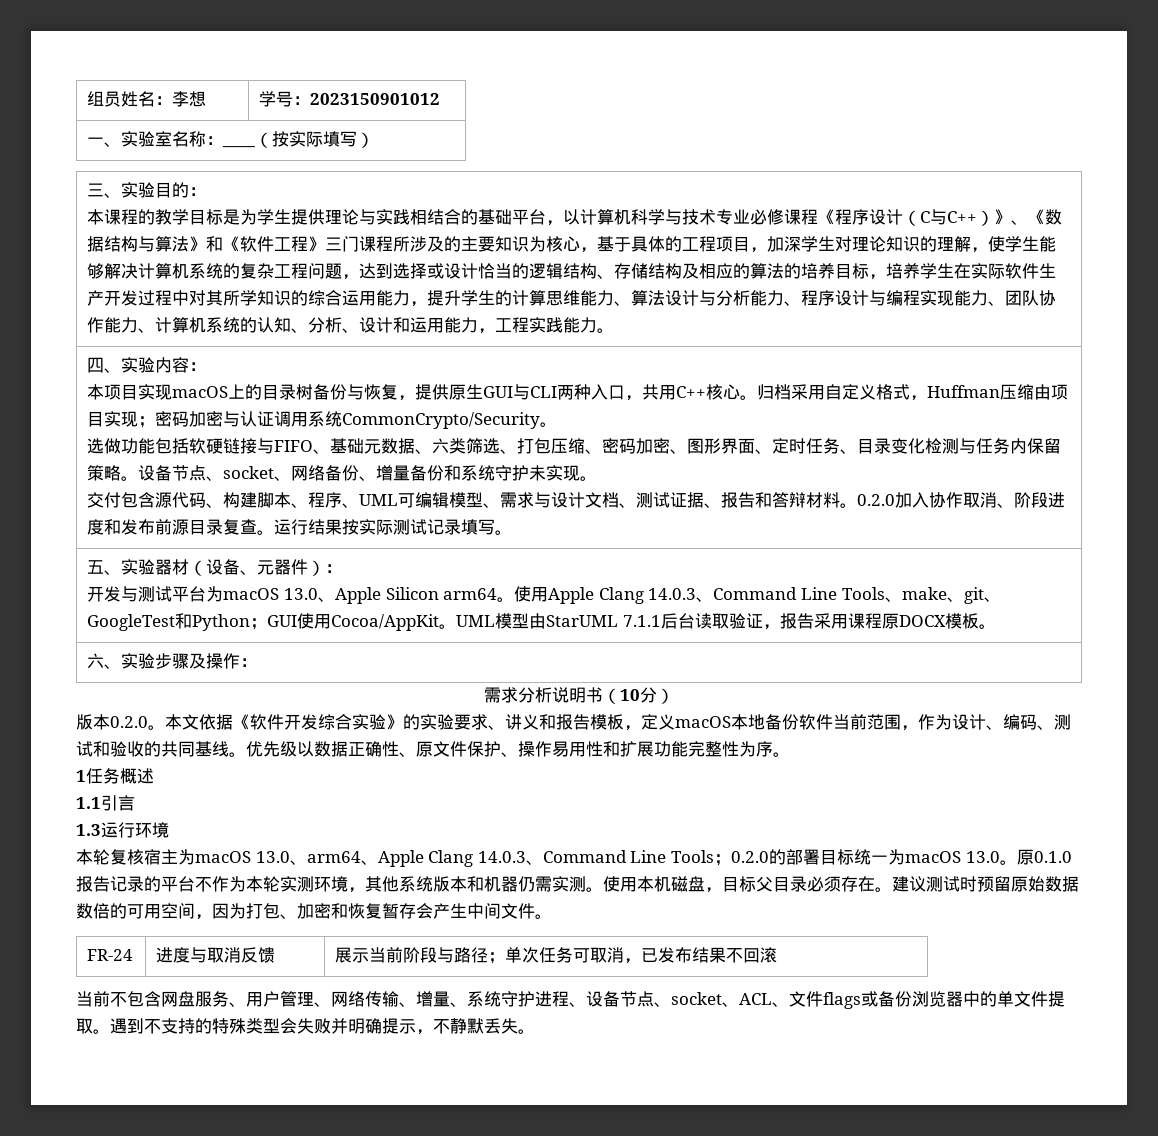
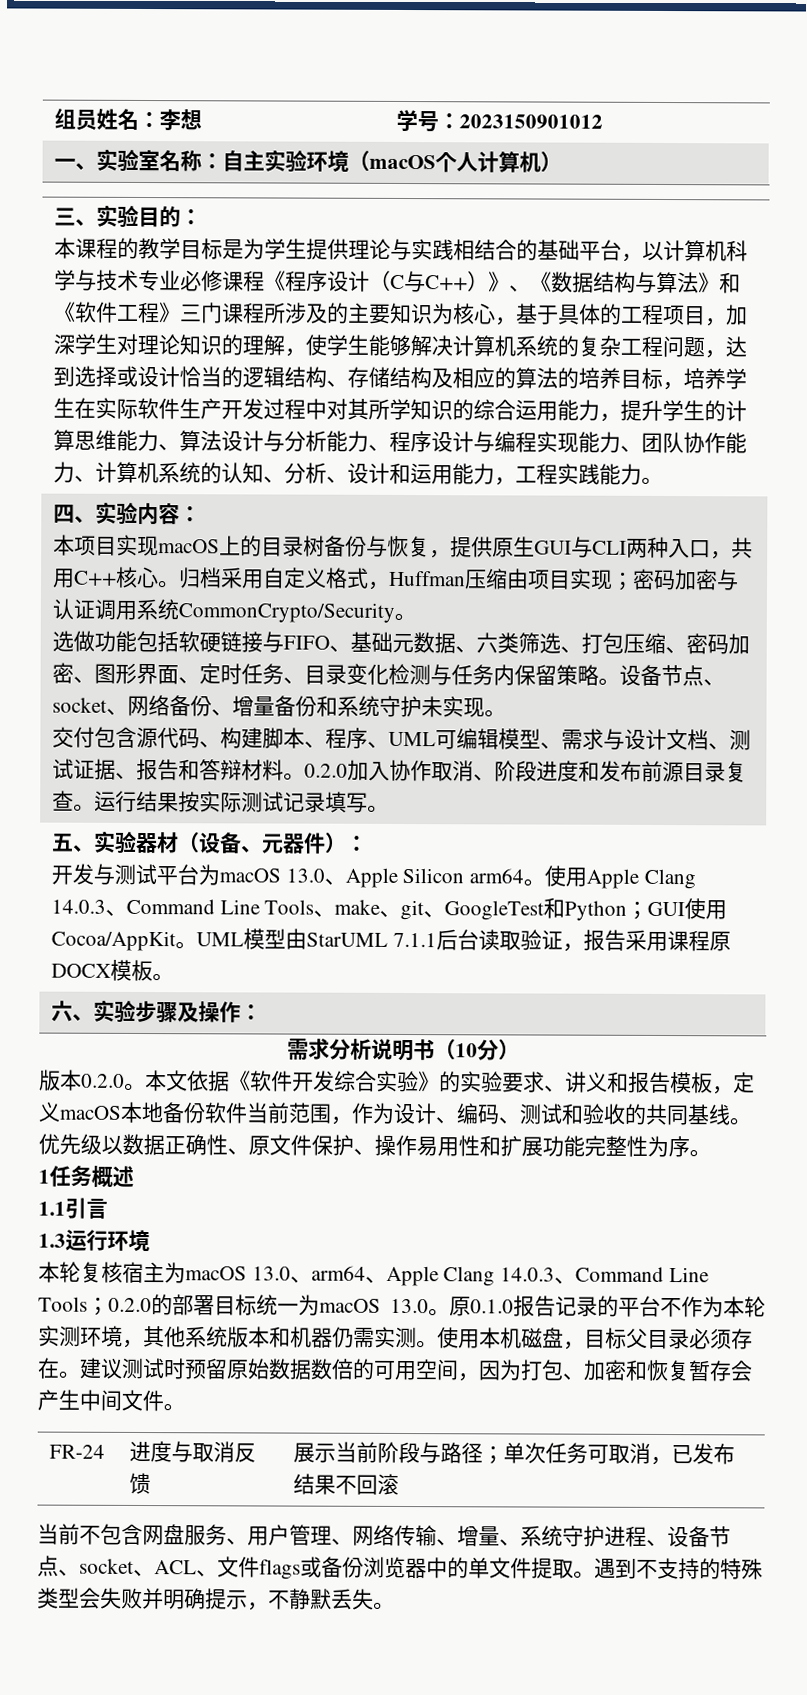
- 一、实验室名称：____（按实际填写）
+ 一、实验室名称：自主实验环境（macOS个人计算机）

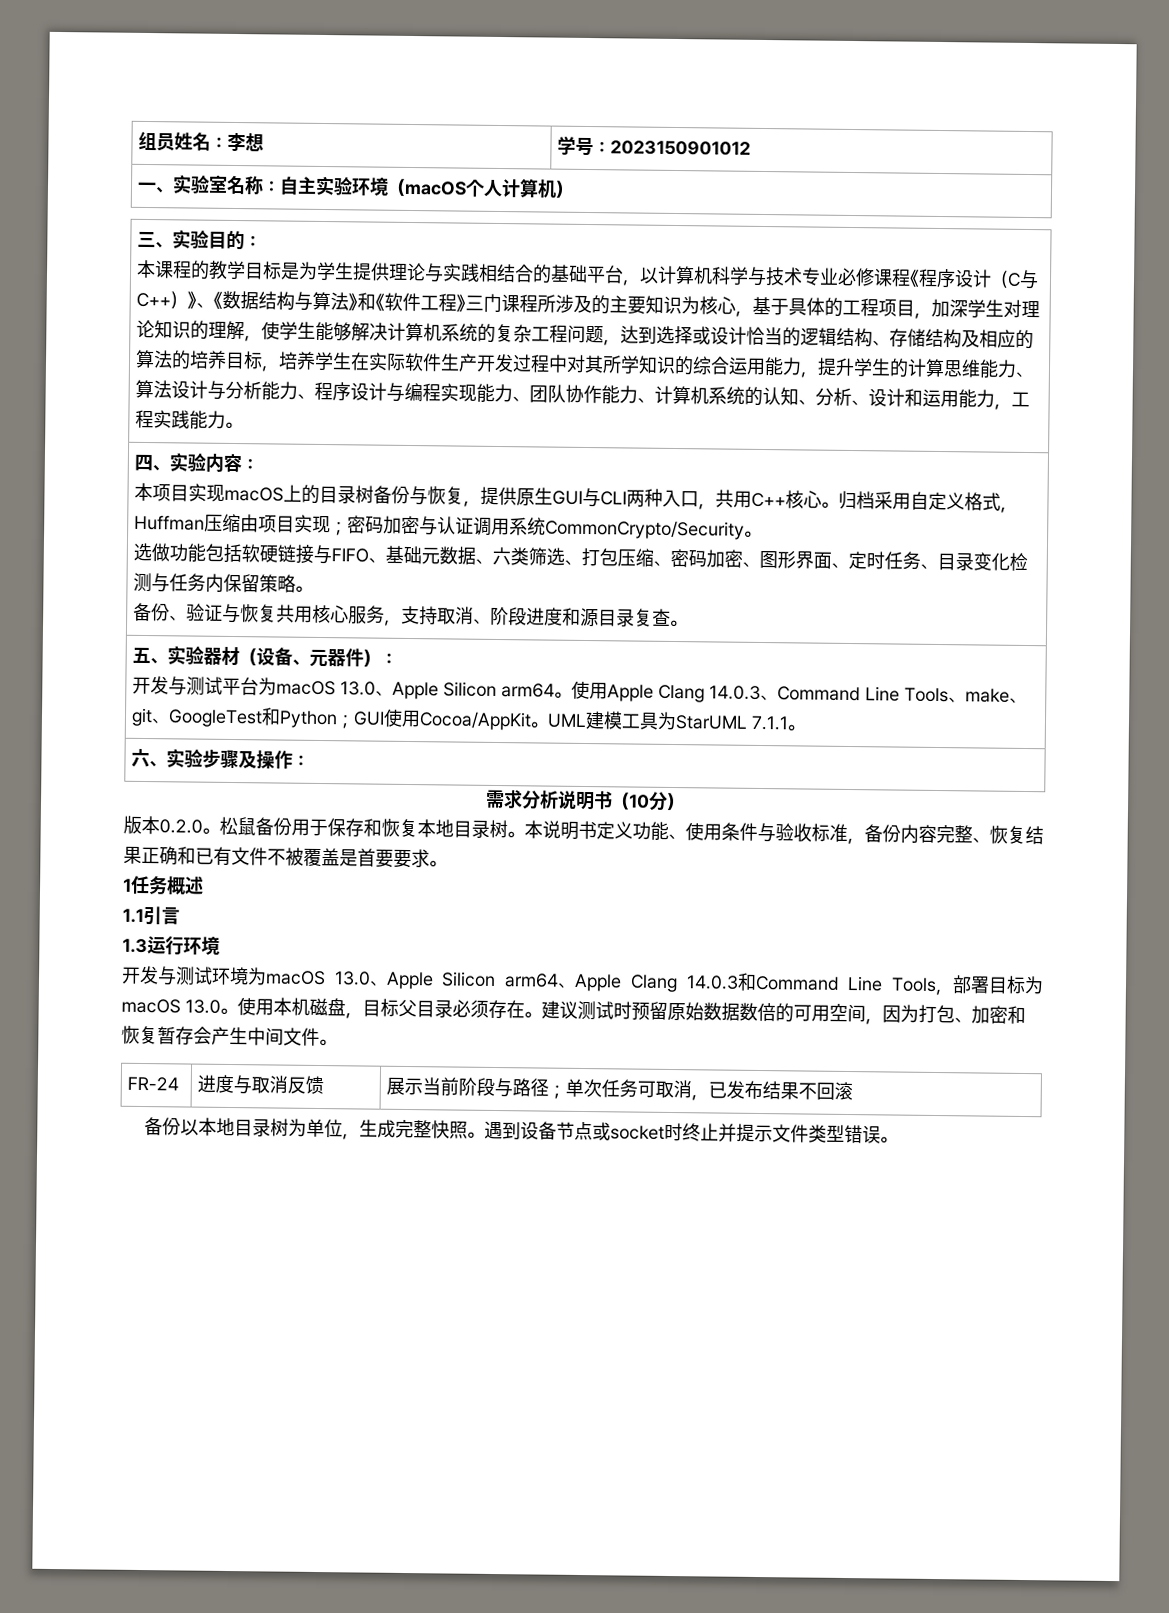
- 选做功能包括软硬链接与FIFO、基础元数据、六类筛选、打包压缩、密码加密、图形界面、定时任务、目录变化检测与任务内保留策略。设备节点、socket、网络备份、增量备份和系统守护未实现。
- 交付包含源代码、构建脚本、程序、UML可编辑模型、需求与设计文档、测试证据、报告和答辩材料。0.2.0加入协作取消、阶段进度和发布前源目录复查。运行结果按实际测试记录填写。
+ 选做功能包括软硬链接与FIFO、基础元数据、六类筛选、打包压缩、密码加密、图形界面、定时任务、目录变化检测与任务内保留策略。
+ 备份、验证与恢复共用核心服务，支持取消、阶段进度和源目录复查。
- UML模型由StarUML 7.1.1后台读取验证，报告采用课程原DOCX模板。
+ UML建模工具为StarUML 7.1.1。
- 本文依据《软件开发综合实验》的实验要求、讲义和报告模板，定义macOS本地备份软件当前范围，作为设计、编码、测试和验收的共同基线。优先级以数据正确性、原文件保护、操作易用性和扩展功能完整性为序。
+ 松鼠备份用于保存和恢复本地目录树。本说明书定义功能、使用条件与验收标准，备份内容完整、恢复结果正确和已有文件不被覆盖是首要要求。
- 本轮复核宿主为macOS 13.0、arm64、Apple Clang 14.0.3、Command Line Tools；0.2.0的部署目标统一为macOS 13.0。
+ 开发与测试环境为macOS 13.0、Apple Silicon arm64、Apple Clang 14.0.3和Command Line Tools，部署目标为macOS 13.0。
- 原0.1.0报告记录的平台不作为本轮实测环境，其他系统版本和机器仍需实测。
- 当前不包含网盘服务、用户管理、网络传输、增量、系统守护进程、设备节点、socket、ACL、文件flags或备份浏览器中的单文件提取。遇到不支持的特殊类型会失败并明确提示，不静默丢失。
+ 备份以本地目录树为单位，生成完整快照。遇到设备节点或socket时终止并提示文件类型错误。

